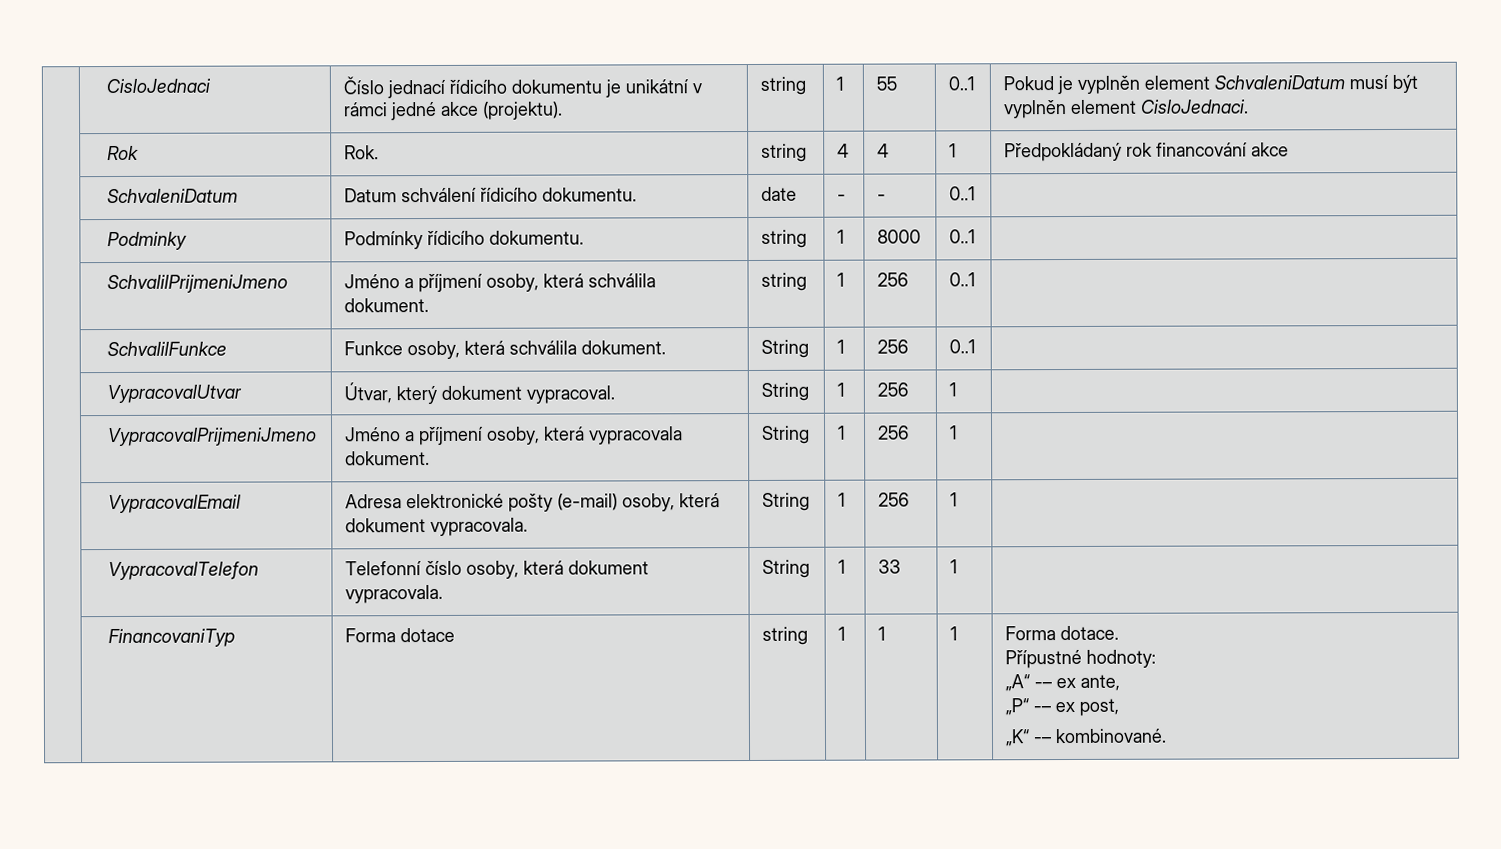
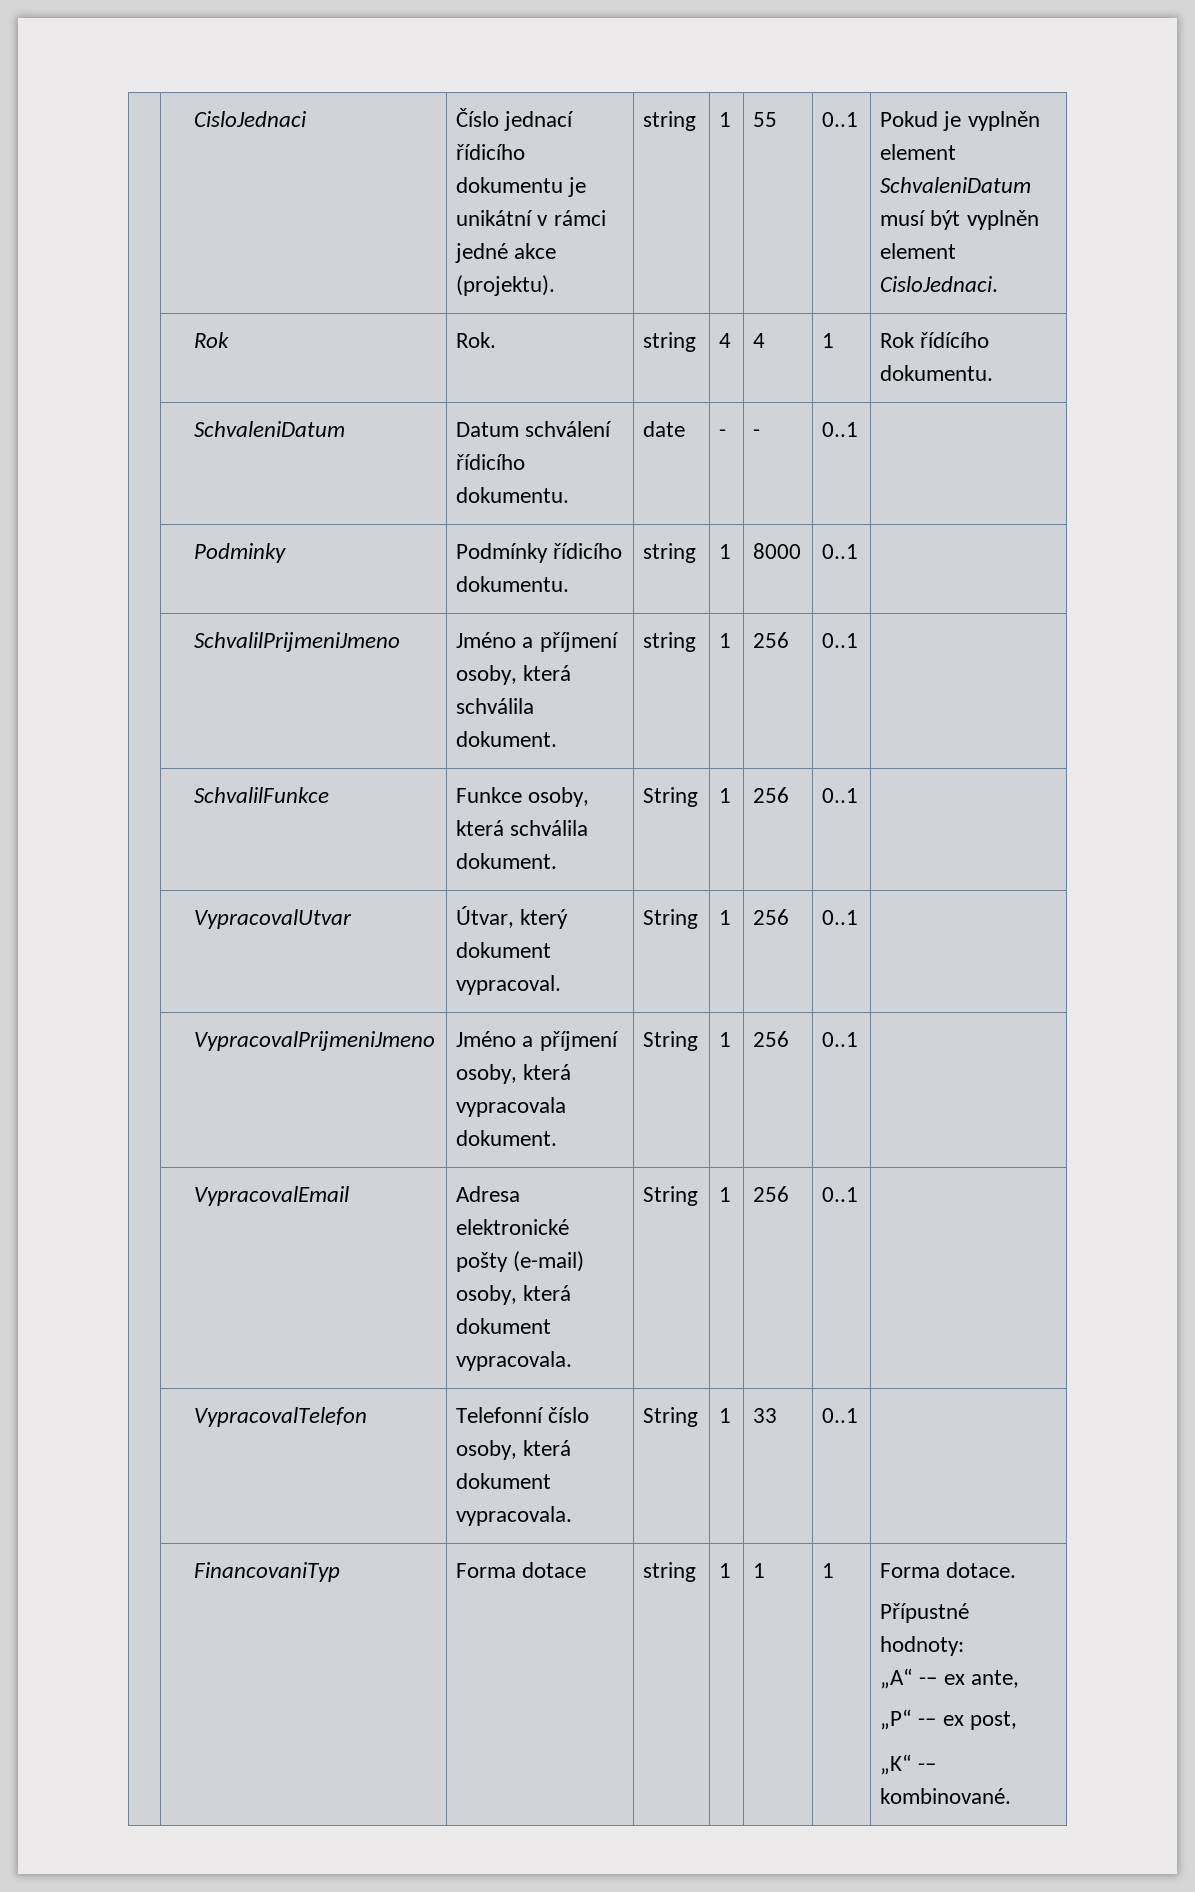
- | Rok | Rok. | string | 4 | 4 | 1 | Předpokládaný rok financování akce
+ | Rok | Rok. | string | 4 | 4 | 1 | Rok řídícího dokumentu.
- | VypracovalUtvar | Útvar, který dokument vypracoval. | String | 1 | 256 | 1 |
+ | VypracovalUtvar | Útvar, který dokument vypracoval. | String | 1 | 256 | 0..1 |
- | VypracovalPrijmeniJmeno | Jméno a příjmení osoby, která vypracovala dokument. | String | 1 | 256 | 1 |
+ | VypracovalPrijmeniJmeno | Jméno a příjmení osoby, která vypracovala dokument. | String | 1 | 256 | 0..1 |
- | VypracovalEmail | Adresa elektronické pošty (e-mail) osoby, která dokument vypracovala. | String | 1 | 256 | 1 |
+ | VypracovalEmail | Adresa elektronické pošty (e-mail) osoby, která dokument vypracovala. | String | 1 | 256 | 0..1 |
- | VypracovalTelefon | Telefonní číslo osoby, která dokument vypracovala. | String | 1 | 33 | 1 |
+ | VypracovalTelefon | Telefonní číslo osoby, která dokument vypracovala. | String | 1 | 33 | 0..1 |

